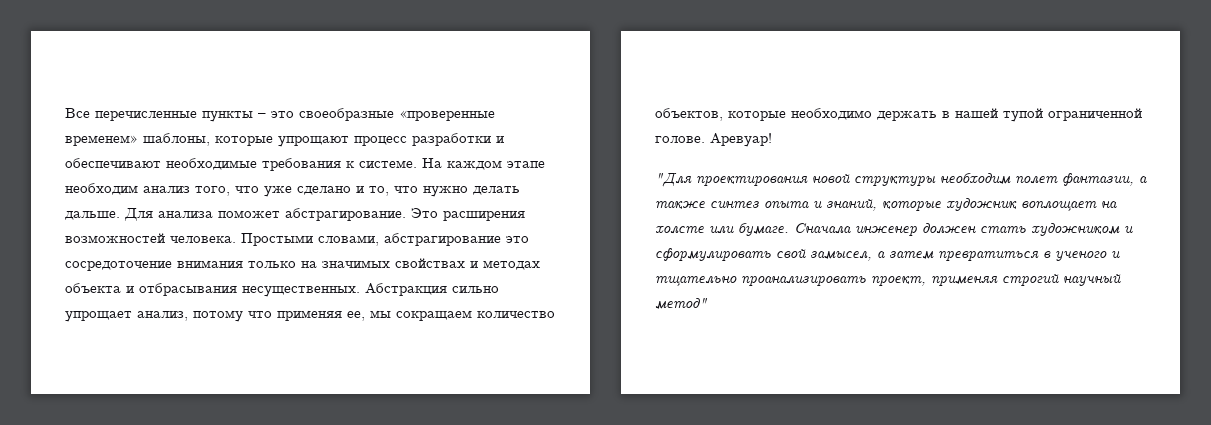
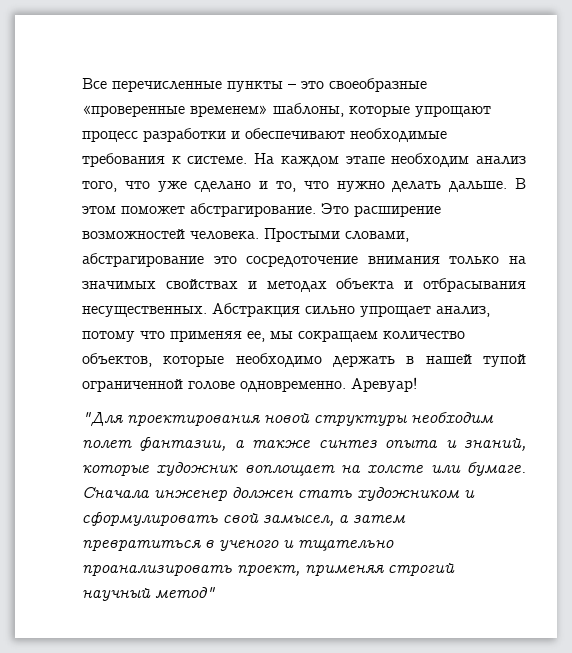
- Для анализа поможет абстрагирование.
+ В этом поможет абстрагирование.
- Это расширения возможностей человека.
+ Это расширение возможностей человека.
- Абстракция сильно упрощает анализ, потому что применяя ее, мы сокращаем количество объектов, которые необходимо держать в нашей тупой ограниченной голове.
+ Абстракция сильно упрощает анализ, потому что применяя ее, мы сокращаем количество объектов, которые необходимо держать в нашей тупой ограниченной голове одновременно.

